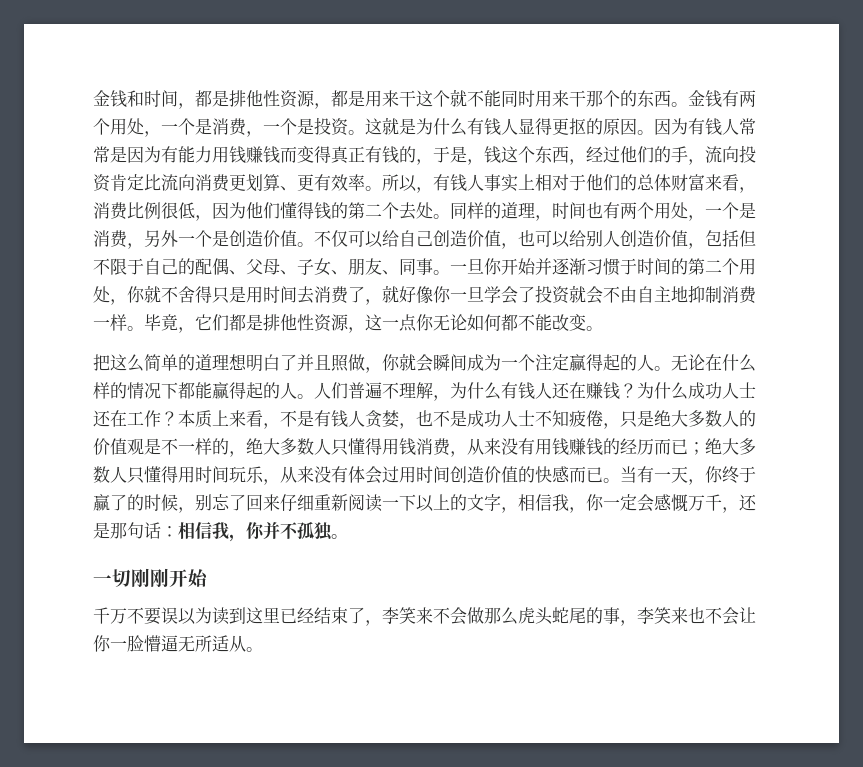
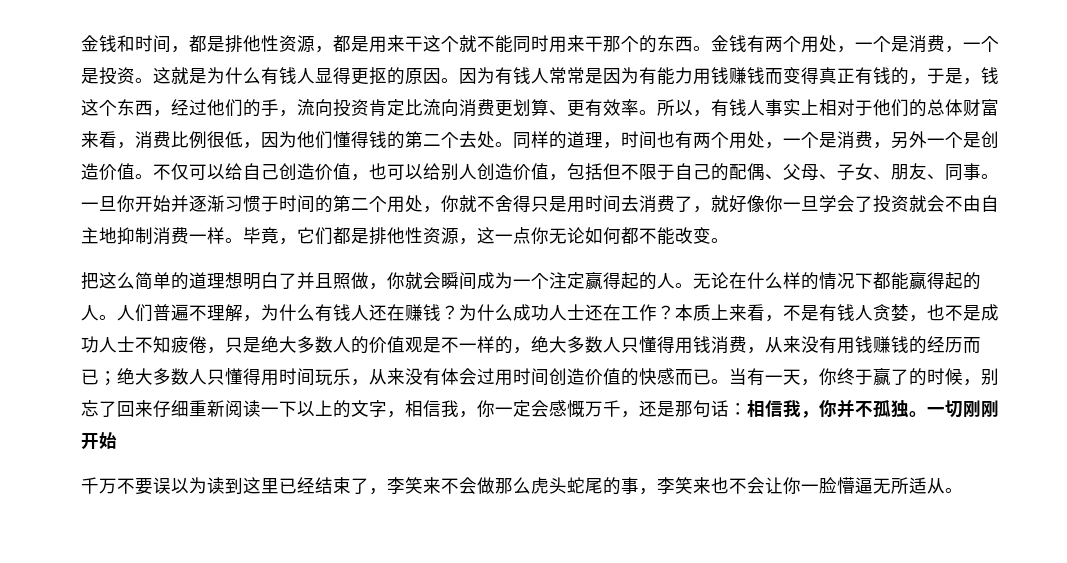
- 当有一天，你终于赢了的时候，别忘了回来仔细重新阅读一下以上的文字，相信我，你一定会感慨万千，还是那句话：相信我，你并不孤独。
- 一切刚刚开始
+ 当有一天，你终于赢了的时候，别忘了回来仔细重新阅读一下以上的文字，相信我，你一定会感慨万千，还是那句话：相信我，你并不孤独。一切刚刚开始

